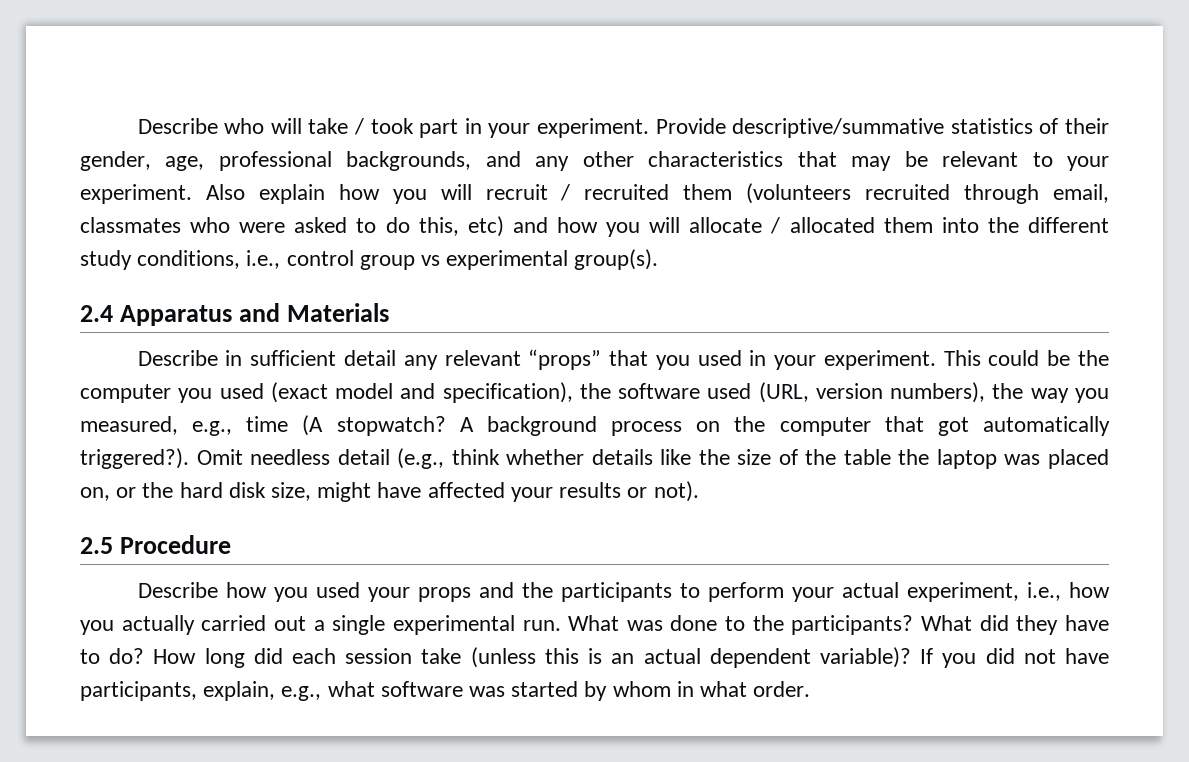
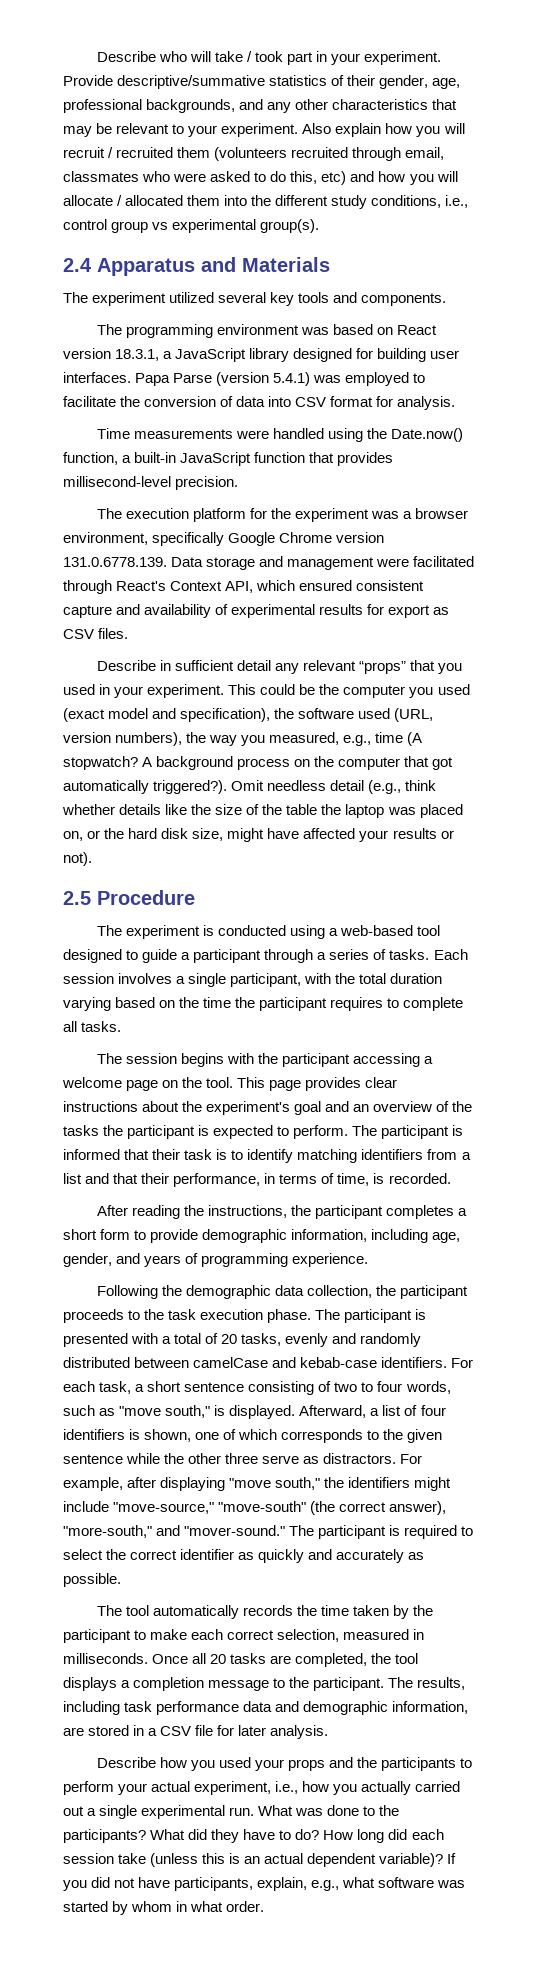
+ The experiment utilized several key tools and components.
+ The programming environment was based on React version 18.3.1, a JavaScript library designed for building user interfaces. Papa Parse (version 5.4.1) was employed to facilitate the conversion of data into CSV format for analysis.
+ Time measurements were handled using the Date.now() function, a built-in JavaScript function that provides millisecond-level precision.
+ The execution platform for the experiment was a browser environment, specifically Google Chrome version 131.0.6778.139. Data storage and management were facilitated through React's Context API, which ensured consistent capture and availability of experimental results for export as CSV files.
+ The experiment is conducted using a web-based tool designed to guide a participant through a series of tasks. Each session involves a single participant, with the total duration varying based on the time the participant requires to complete all tasks.
+ The session begins with the participant accessing a welcome page on the tool. This page provides clear instructions about the experiment's goal and an overview of the tasks the participant is expected to perform. The participant is informed that their task is to identify matching identifiers from a list and that their performance, in terms of time, is recorded.
+ After reading the instructions, the participant completes a short form to provide demographic information, including age, gender, and years of programming experience.
+ Following the demographic data collection, the participant proceeds to the task execution phase. The participant is presented with a total of 20 tasks, evenly and randomly distributed between camelCase and kebab-case identifiers. For each task, a short sentence consisting of two to four words, such as "move south," is displayed. Afterward, a list of four identifiers is shown, one of which corresponds to the given sentence while the other three serve as distractors. For example, after displaying "move south," the identifiers might include "move-source," "move-south" (the correct answer), "more-south," and "mover-sound." The participant is required to select the correct identifier as quickly and accurately as possible.
+ The tool automatically records the time taken by the participant to make each correct selection, measured in milliseconds. Once all 20 tasks are completed, the tool displays a completion message to the participant. The results, including task performance data and demographic information, are stored in a CSV file for later analysis.

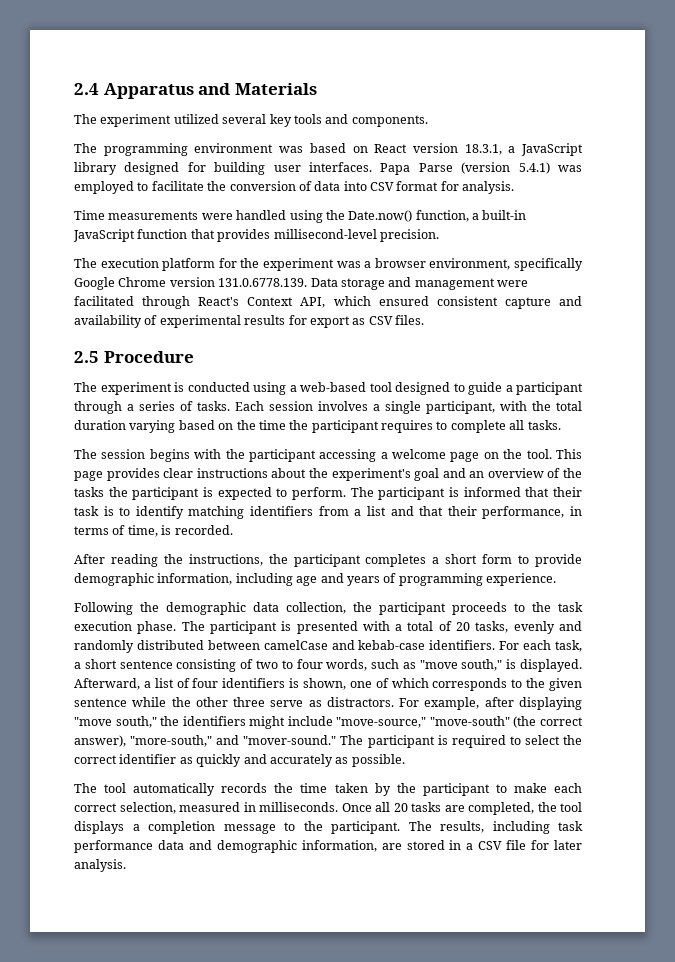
- Describe who will take / took part in your experiment. Provide descriptive/summative statistics of their gender, age, professional backgrounds, and any other characteristics that may be relevant to your experiment. Also explain how you will recruit / recruited them (volunteers recruited through email, classmates who were asked to do this, etc) and how you will allocate / allocated them into the different study conditions, i.e., control group vs experimental group(s).
- Describe in sufficient detail any relevant “props” that you used in your experiment. This could be the computer you used (exact model and specification), the software used (URL, version numbers), the way you measured, e.g., time (A stopwatch? A background process on the computer that got automatically triggered?). Omit needless detail (e.g., think whether details like the size of the table the laptop was placed on, or the hard disk size, might have affected your results or not).
- After reading the instructions, the participant completes a short form to provide demographic information, including age, gender, and years of programming experience.
+ After reading the instructions, the participant completes a short form to provide demographic information, including age and years of programming experience.
- Describe how you used your props and the participants to perform your actual experiment, i.e., how you actually carried out a single experimental run. What was done to the participants? What did they have to do? How long did each session take (unless this is an actual dependent variable)? If you did not have participants, explain, e.g., what software was started by whom in what order.

